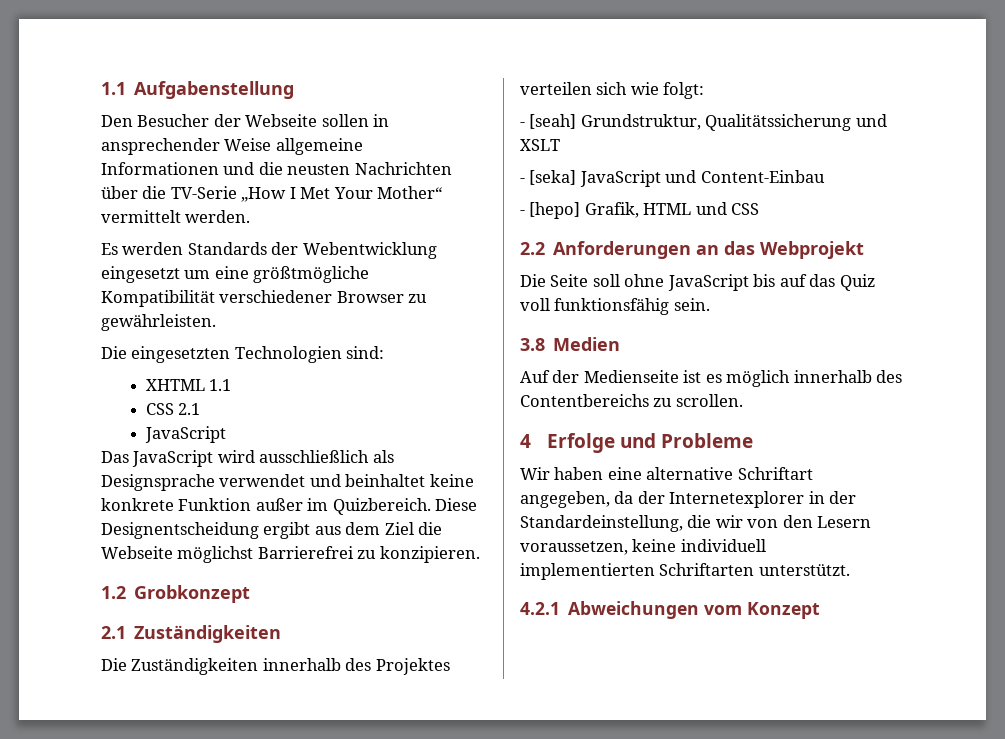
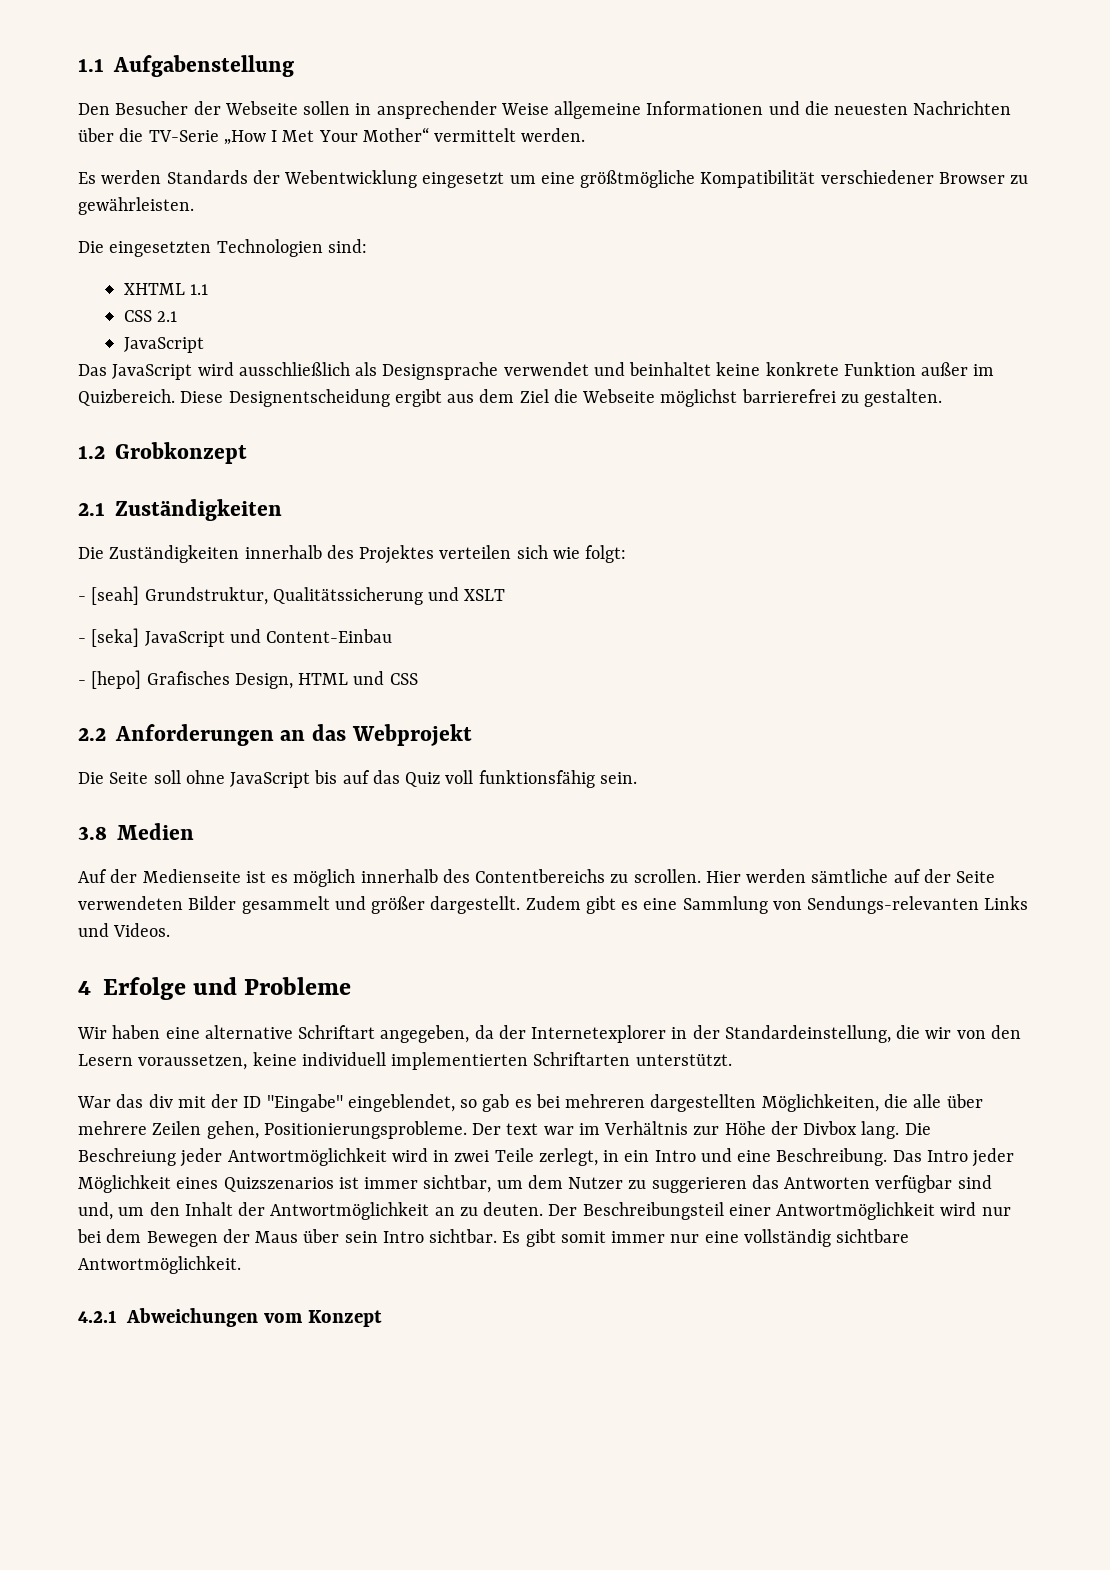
- Den Besucher der Webseite sollen in ansprechender Weise allgemeine Informationen und die neusten Nachrichten über die TV-Serie „How I Met Your Mother“ vermittelt werden.
+ Den Besucher der Webseite sollen in ansprechender Weise allgemeine Informationen und die neuesten Nachrichten über die TV-Serie „How I Met Your Mother“ vermittelt werden.
- Diese Designentscheidung ergibt aus dem Ziel die Webseite möglichst Barrierefrei zu konzipieren.
+ Diese Designentscheidung ergibt aus dem Ziel die Webseite möglichst barrierefrei zu gestalten.
- - [hepo] Grafik, HTML und CSS
+ - [hepo] Grafisches Design, HTML und CSS
+ Hier werden sämtliche auf der Seite verwendeten Bilder gesammelt und größer dargestellt. Zudem gibt es eine Sammlung von Sendungs-relevanten Links und Videos.
+ War das div mit der ID "Eingabe" eingeblendet, so gab es bei mehreren dargestellten Möglichkeiten, die alle über mehrere Zeilen gehen, Positionierungsprobleme. Der text war im Verhältnis zur Höhe der Divbox lang. Die Beschreiung jeder Antwortmöglichkeit wird in zwei Teile zerlegt, in ein Intro und eine Beschreibung. Das Intro jeder Möglichkeit eines Quizszenarios ist immer sichtbar, um dem Nutzer zu suggerieren das Antworten verfügbar sind und, um den Inhalt der Antwortmöglichkeit an zu deuten. Der Beschreibungsteil einer Antwortmöglichkeit wird nur bei dem Bewegen der Maus über sein Intro sichtbar. Es gibt somit immer nur eine vollständig sichtbare Antwortmöglichkeit.

